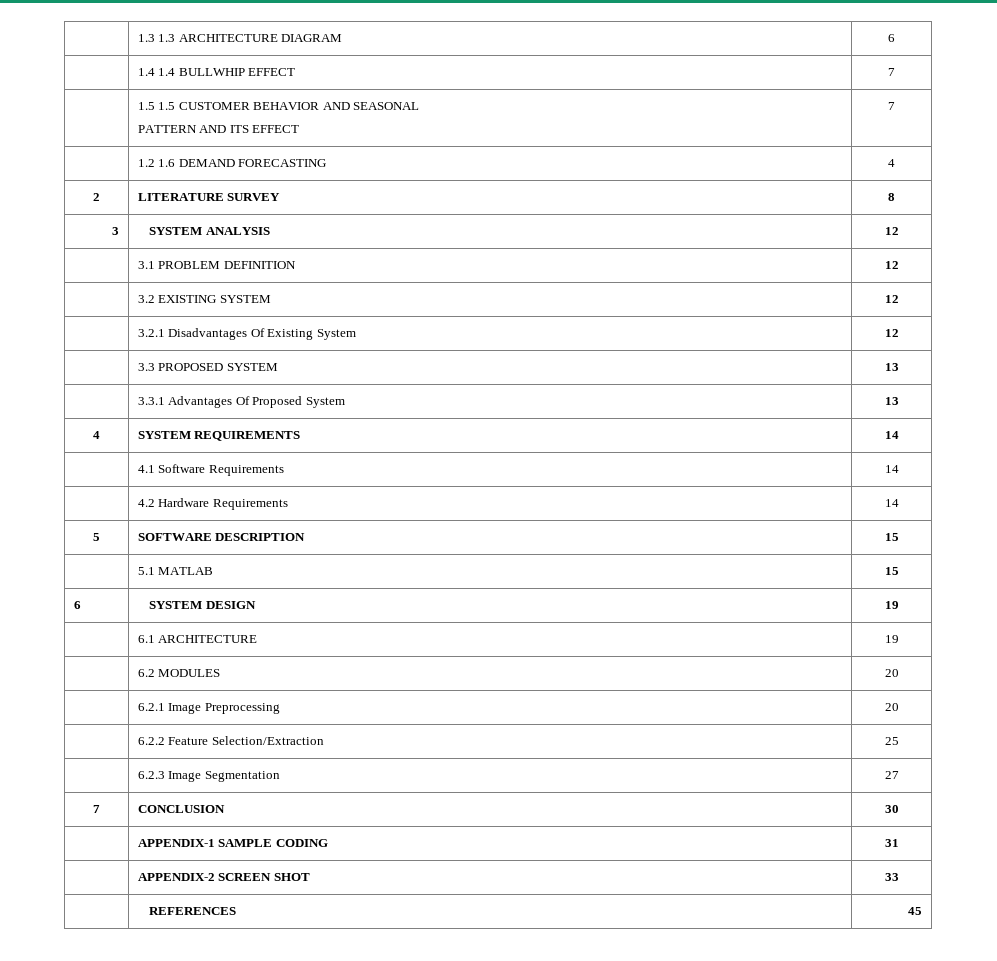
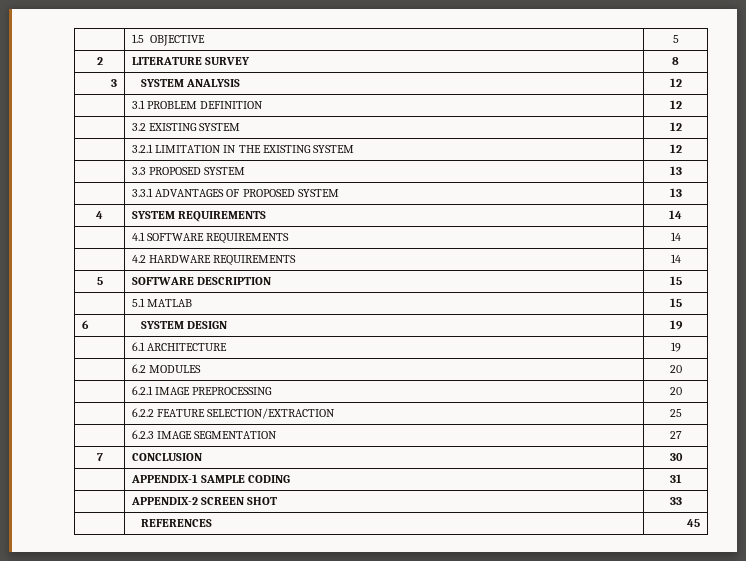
- | 1.3 1.3 ARCHITECTURE DIAGRAM | 6
- | 1.4 1.4 BULLWHIP EFFECT | 7
- | 1.5 1.5 CUSTOMER BEHAVIOR AND SEASONAL
- PATTERN AND ITS EFFECT | 7
- | 1.2 1.6 DEMAND FORECASTING | 4
+ | 1.5 OBJECTIVE | 5
- | 3.2.1 Disadvantages Of Existing System | 12
+ | 3.2.1 LIMITATION IN THE EXISTING SYSTEM | 12
- | 3.3.1 Advantages Of Proposed System | 13
+ | 3.3.1 ADVANTAGES OF PROPOSED SYSTEM | 13
- | 4.1 Software Requirements | 14
+ | 4.1 SOFTWARE REQUIREMENTS | 14
- | 4.2 Hardware Requirements | 14
+ | 4.2 HARDWARE REQUIREMENTS | 14
- | 6.2.1 Image Preprocessing | 20
+ | 6.2.1 IMAGE PREPROCESSING | 20
- | 6.2.2 Feature Selection/Extraction | 25
+ | 6.2.2 FEATURE SELECTION/EXTRACTION | 25
- | 6.2.3 Image Segmentation | 27
+ | 6.2.3 IMAGE SEGMENTATION | 27

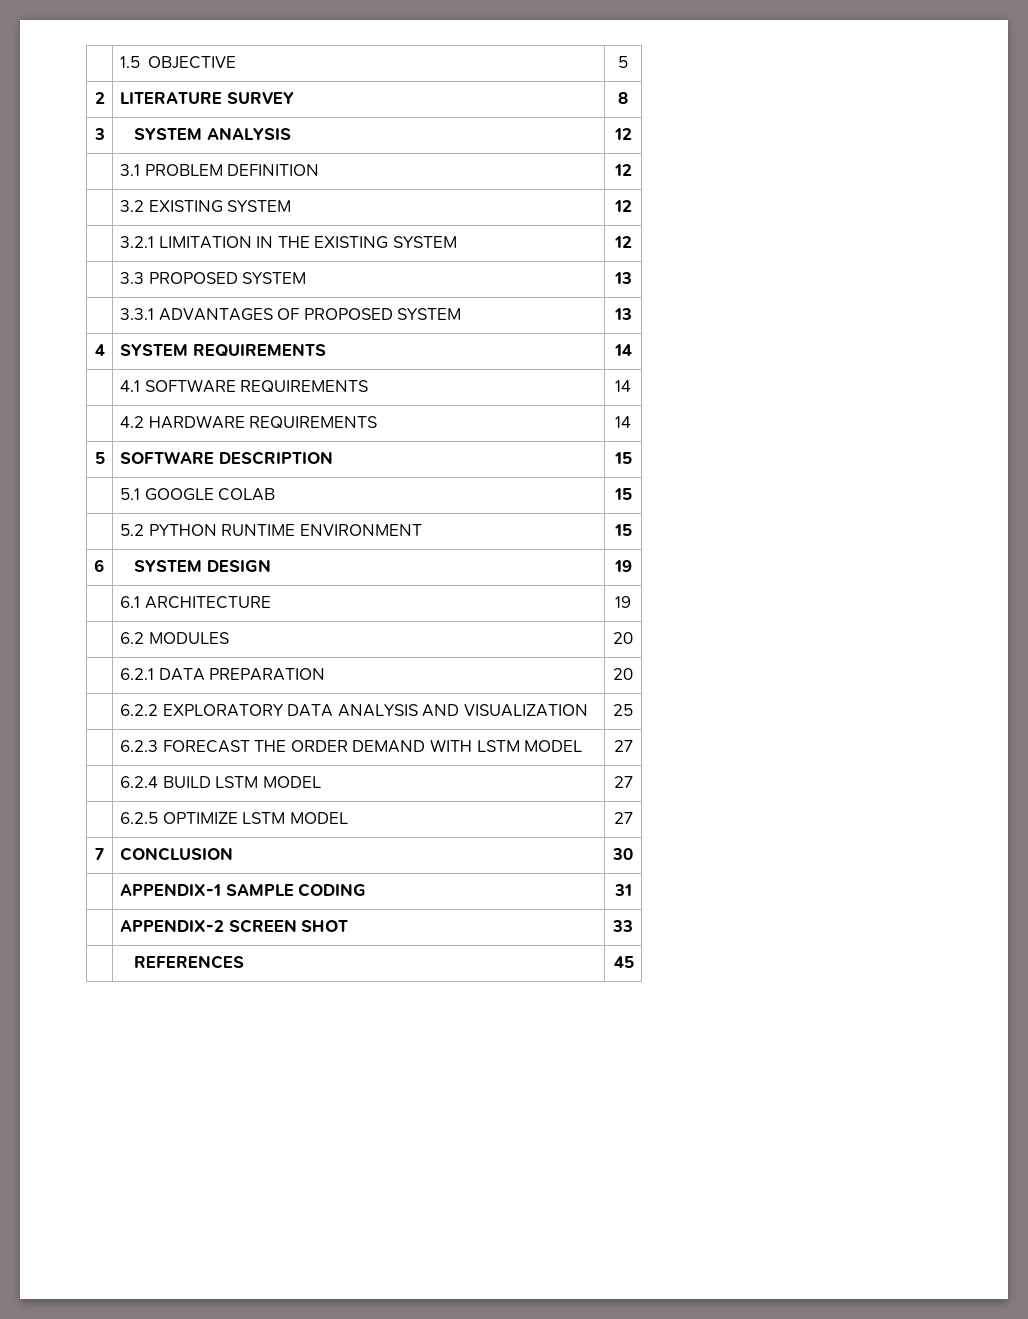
- | 5.1 MATLAB | 15
+ | 5.1 GOOGLE COLAB | 15
+ | 5.2 PYTHON RUNTIME ENVIRONMENT | 15
- | 6.2.1 IMAGE PREPROCESSING | 20
+ | 6.2.1 DATA PREPARATION | 20
- | 6.2.2 FEATURE SELECTION/EXTRACTION | 25
- | 6.2.3 IMAGE SEGMENTATION | 27
+ | 6.2.2 EXPLORATORY DATA ANALYSIS AND VISUALIZATION | 25
+ | 6.2.3 FORECAST THE ORDER DEMAND WITH LSTM MODEL | 27
+ | 6.2.4 BUILD LSTM MODEL | 27
+ | 6.2.5 OPTIMIZE LSTM MODEL | 27

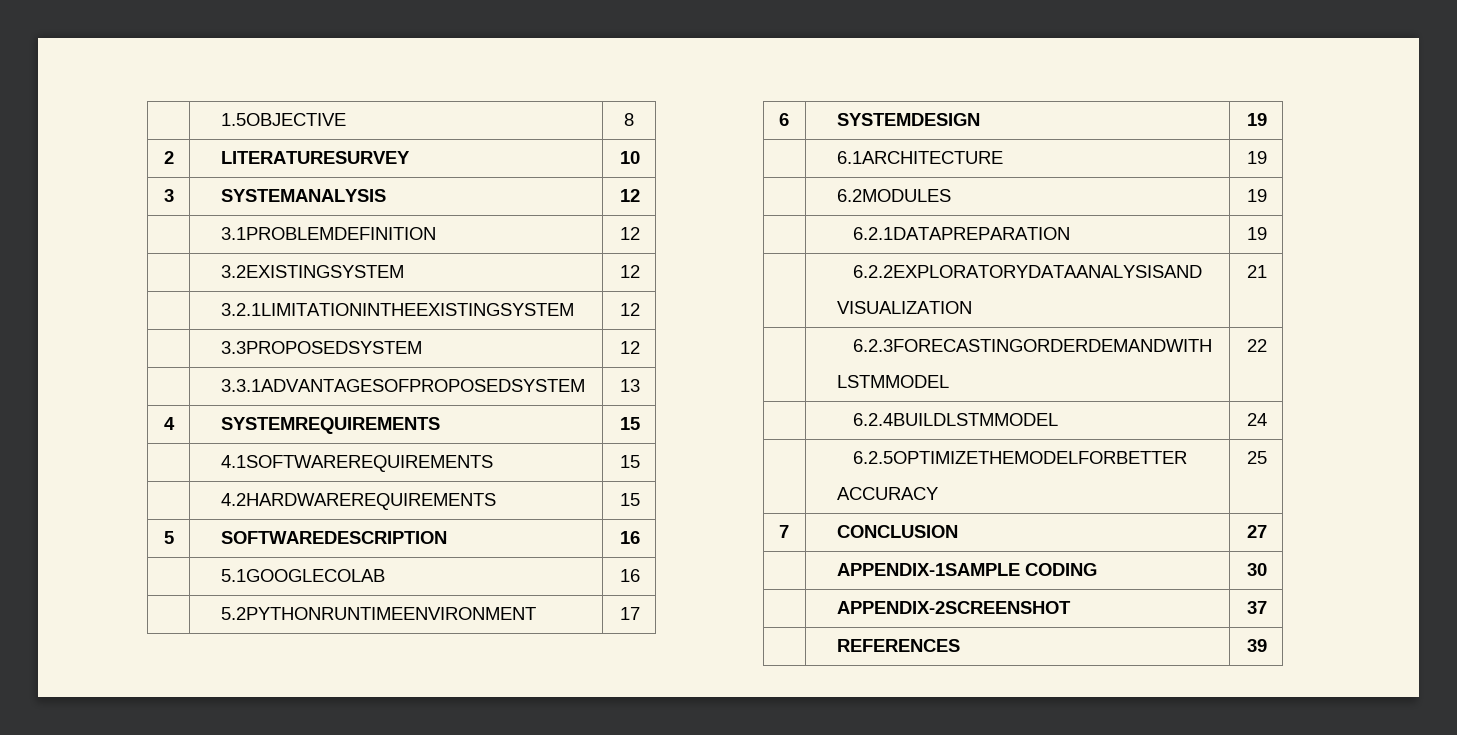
- | 1.5 OBJECTIVE | 5
- 2 | LITERATURE SURVEY | 8
+ | 1.5OBJECTIVE | 8
+ 2 | LITERATURESURVEY | 10
- 3 | SYSTEM ANALYSIS | 12
- | 3.1 PROBLEM DEFINITION | 12
- | 3.2 EXISTING SYSTEM | 12
- | 3.2.1 LIMITATION IN THE EXISTING SYSTEM | 12
- | 3.3 PROPOSED SYSTEM | 13
- | 3.3.1 ADVANTAGES OF PROPOSED SYSTEM | 13
- 4 | SYSTEM REQUIREMENTS | 14
- | 4.1 SOFTWARE REQUIREMENTS | 14
- | 4.2 HARDWARE REQUIREMENTS | 14
- 5 | SOFTWARE DESCRIPTION | 15
- | 5.1 GOOGLE COLAB | 15
- | 5.2 PYTHON RUNTIME ENVIRONMENT | 15
+ 3 | SYSTEMANALYSIS | 12
+ | 3.1PROBLEMDEFINITION | 12
+ | 3.2EXISTINGSYSTEM | 12
+ | 3.2.1LIMITATIONINTHEEXISTINGSYSTEM | 12
+ | 3.3PROPOSEDSYSTEM | 12
+ | 3.3.1ADVANTAGESOFPROPOSEDSYSTEM | 13
+ 4 | SYSTEMREQUIREMENTS | 15
+ | 4.1SOFTWAREREQUIREMENTS | 15
+ | 4.2HARDWAREREQUIREMENTS | 15
+ 5 | SOFTWAREDESCRIPTION | 16
+ | 5.1GOOGLECOLAB | 16
+ | 5.2PYTHONRUNTIMEENVIRONMENT | 17
- 6 | SYSTEM DESIGN | 19
- | 6.1 ARCHITECTURE | 19
- | 6.2 MODULES | 20
- | 6.2.1 DATA PREPARATION | 20
- | 6.2.2 EXPLORATORY DATA ANALYSIS AND VISUALIZATION | 25
- | 6.2.3 FORECAST THE ORDER DEMAND WITH LSTM MODEL | 27
- | 6.2.4 BUILD LSTM MODEL | 27
- | 6.2.5 OPTIMIZE LSTM MODEL | 27
- 7 | CONCLUSION | 30
- | APPENDIX-1 SAMPLE CODING | 31
- | APPENDIX-2 SCREEN SHOT | 33
+ 6 | SYSTEMDESIGN | 19
+ | 6.1ARCHITECTURE | 19
+ | 6.2MODULES | 19
+ | 6.2.1DATAPREPARATION | 19
+ | 6.2.2EXPLORATORYDATAANALYSISAND
+ VISUALIZATION | 21
+ | 6.2.3FORECASTINGORDERDEMANDWITH
+ LSTMMODEL | 22
+ | 6.2.4BUILDLSTMMODEL | 24
+ | 6.2.5OPTIMIZETHEMODELFORBETTER
+ ACCURACY | 25
+ 7 | CONCLUSION | 27
+ | APPENDIX-1SAMPLE CODING | 30
+ | APPENDIX-2SCREENSHOT | 37
- | REFERENCES | 45
+ | REFERENCES | 39

